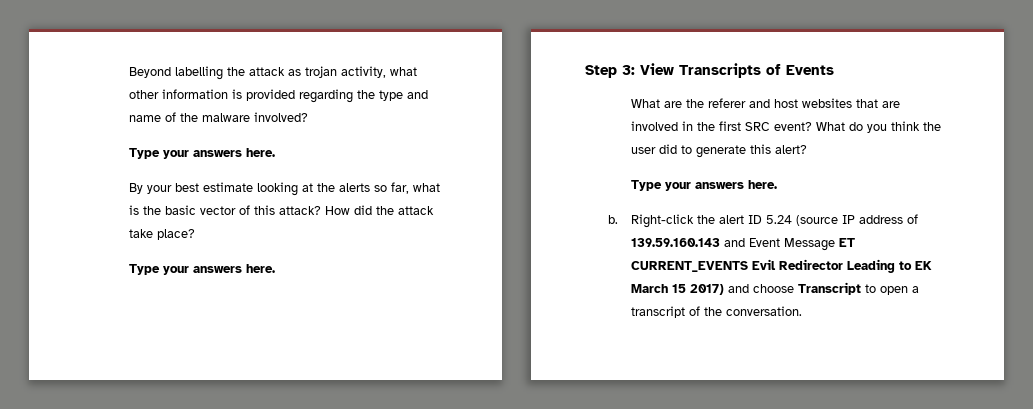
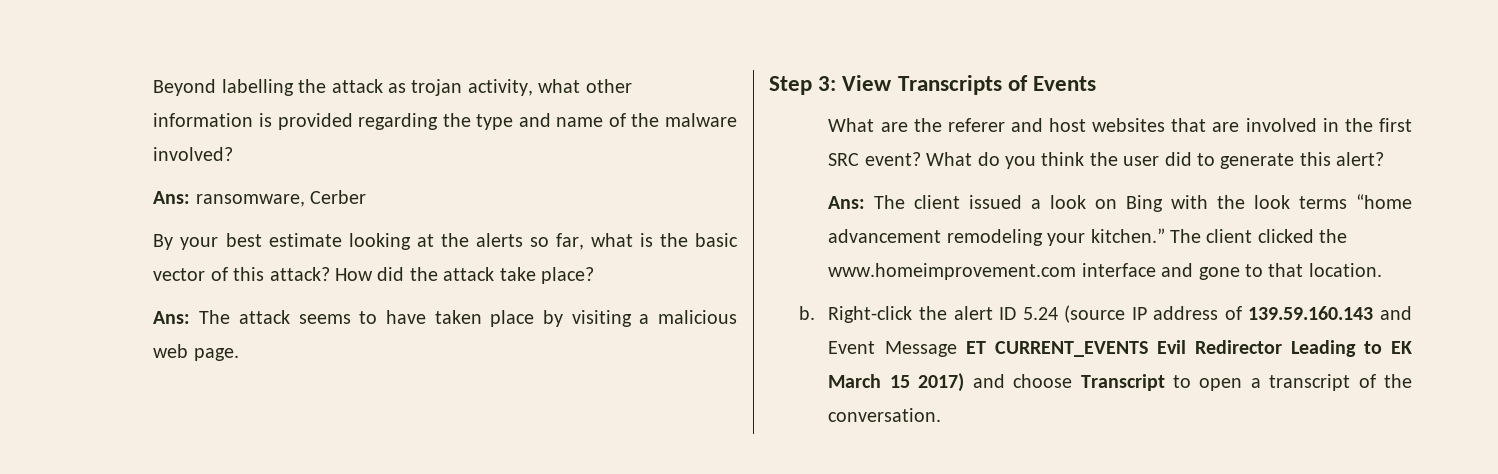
  Beyond labelling the attack as trojan activity, what other information is provided regarding the type and name of the malware involved?
- Type your answers here.
+ Ans: ransomware, Cerber
  How did the attack take place?
- Type your answers here.
+ Ans: The attack seems to have taken place by visiting a malicious web page.
  What do you think the user did to generate this alert?
- Type your answers here.
+ Ans: The client issued a look on Bing with the look terms “home advancement remodeling your kitchen.” The client clicked the www.homeimprovement.com interface and gone to that location.

